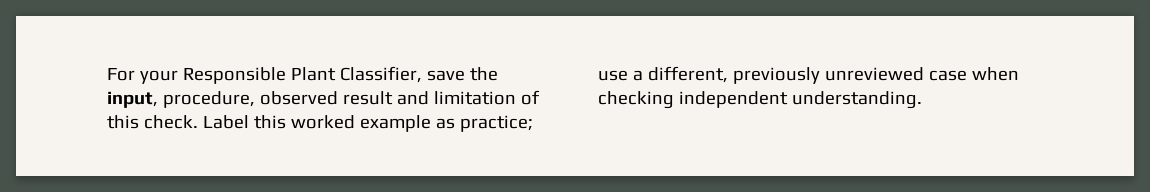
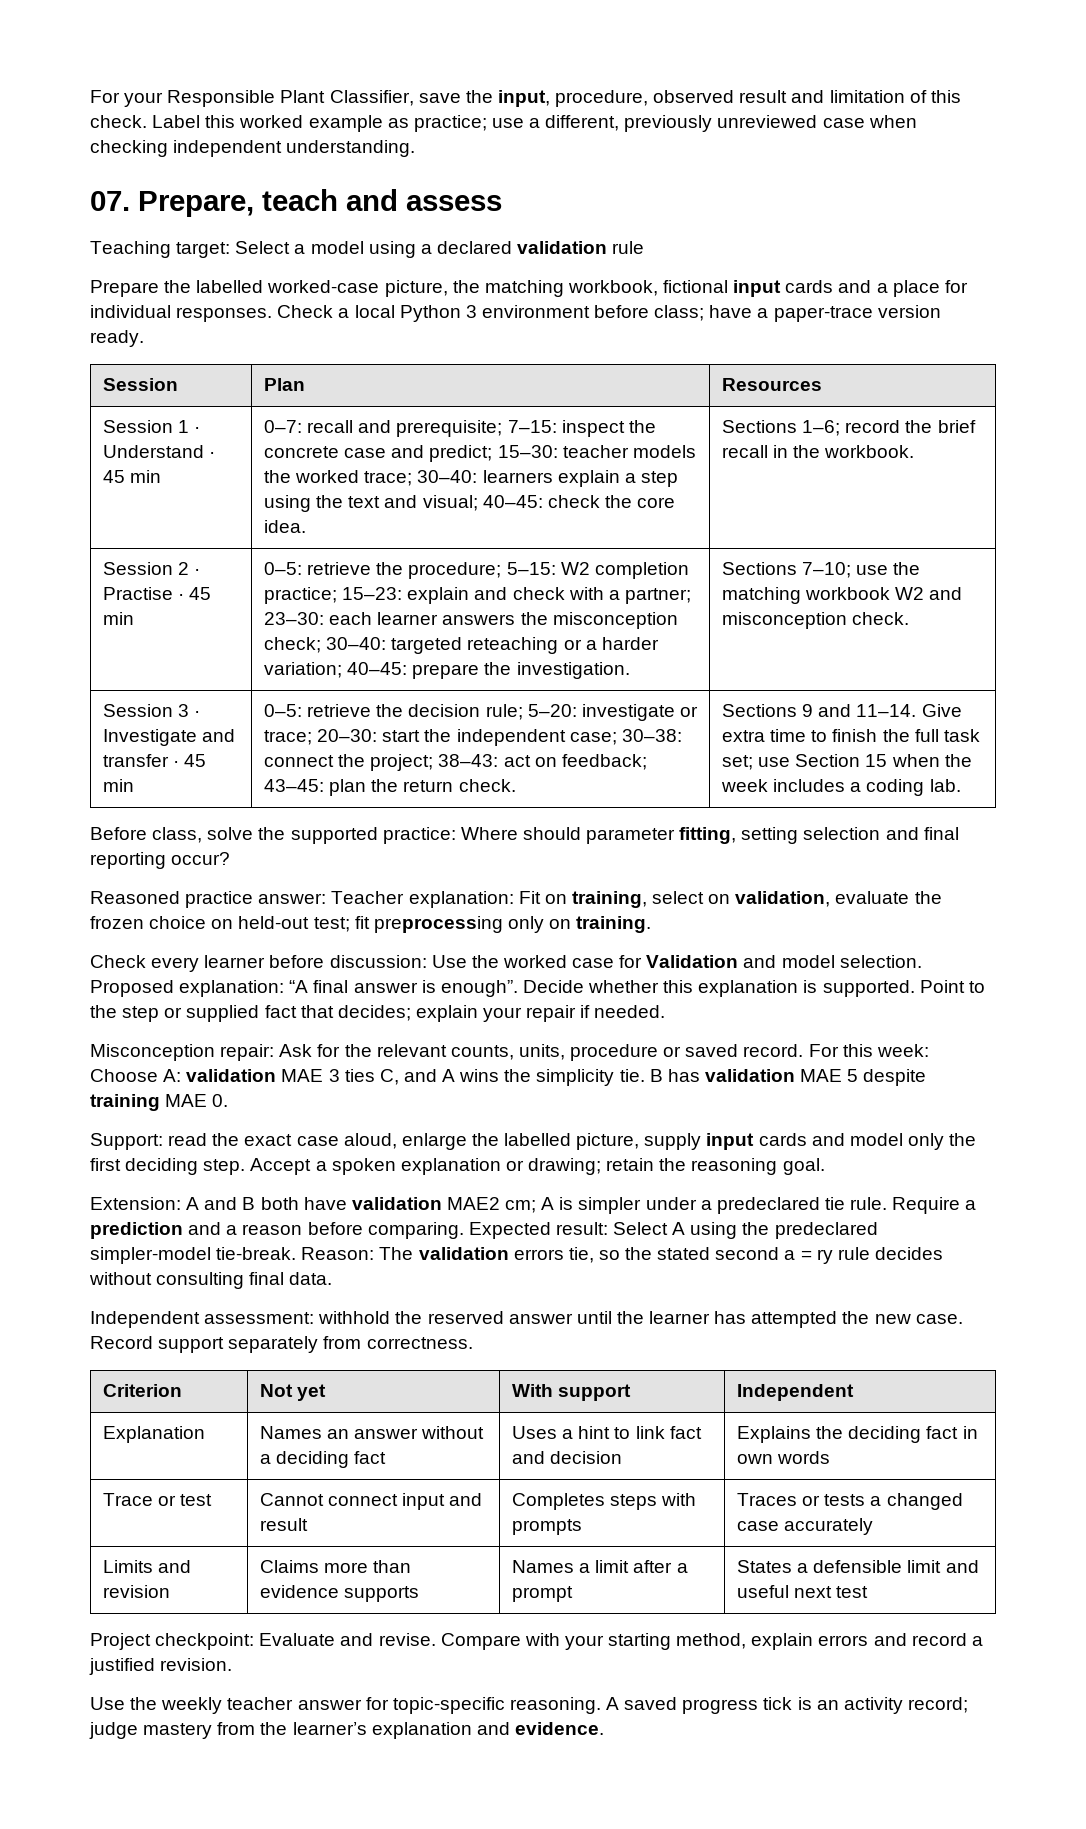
+ 07. Prepare, teach and assess
+ Teaching target: Select a model using a declared validation rule
+ Prepare the labelled worked-case picture, the matching workbook, fictional input cards and a place for individual responses. Check a local Python 3 environment before class; have a paper-trace version ready.
+ Session | Plan | Resources
+ Session 1 · Understand · 45 min | 0–7: recall and prerequisite; 7–15: inspect the concrete case and predict; 15–30: teacher models the worked trace; 30–40: learners explain a step using the text and visual; 40–45: check the core idea. | Sections 1–6; record the brief recall in the workbook.
+ Session 2 · Practise · 45 min | 0–5: retrieve the procedure; 5–15: W2 completion practice; 15–23: explain and check with a partner; 23–30: each learner answers the misconception check; 30–40: targeted reteaching or a harder variation; 40–45: prepare the investigation. | Sections 7–10; use the matching workbook W2 and misconception check.
+ Session 3 · Investigate and transfer · 45 min | 0–5: retrieve the decision rule; 5–20: investigate or trace; 20–30: start the independent case; 30–38: connect the project; 38–43: act on feedback; 43–45: plan the return check. | Sections 9 and 11–14. Give extra time to finish the full task set; use Section 15 when the week includes a coding lab.
+ Before class, solve the supported practice: Where should parameter fitting, setting selection and final reporting occur?
+ Reasoned practice answer: Teacher explanation: Fit on training, select on validation, evaluate the frozen choice on held-out test; fit preprocessing only on training.
+ Check every learner before discussion: Use the worked case for Validation and model selection. Proposed explanation: “A final answer is enough”. Decide whether this explanation is supported. Point to the step or supplied fact that decides; explain your repair if needed.
+ Misconception repair: Ask for the relevant counts, units, procedure or saved record. For this week: Choose A: validation MAE 3 ties C, and A wins the simplicity tie. B has validation MAE 5 despite training MAE 0.
+ Support: read the exact case aloud, enlarge the labelled picture, supply input cards and model only the first deciding step. Accept a spoken explanation or drawing; retain the reasoning goal.
+ Extension: A and B both have validation MAE2 cm; A is simpler under a predeclared tie rule. Require a prediction and a reason before comparing. Expected result: Select A using the predeclared simpler-model tie-break. Reason: The validation errors tie, so the stated second a = ry rule decides without consulting final data.
+ Independent assessment: withhold the reserved answer until the learner has attempted the new case. Record support separately from correctness.
+ Criterion | Not yet | With support | Independent
+ Explanation | Names an answer without a deciding fact | Uses a hint to link fact and decision | Explains the deciding fact in own words
+ Trace or test | Cannot connect input and result | Completes steps with prompts | Traces or tests a changed case accurately
+ Limits and revision | Claims more than evidence supports | Names a limit after a prompt | States a defensible limit and useful next test
+ Project checkpoint: Evaluate and revise. Compare with your starting method, explain errors and record a justified revision.
+ Use the weekly teacher answer for topic-specific reasoning. A saved progress tick is an activity record; judge mastery from the learner’s explanation and evidence.

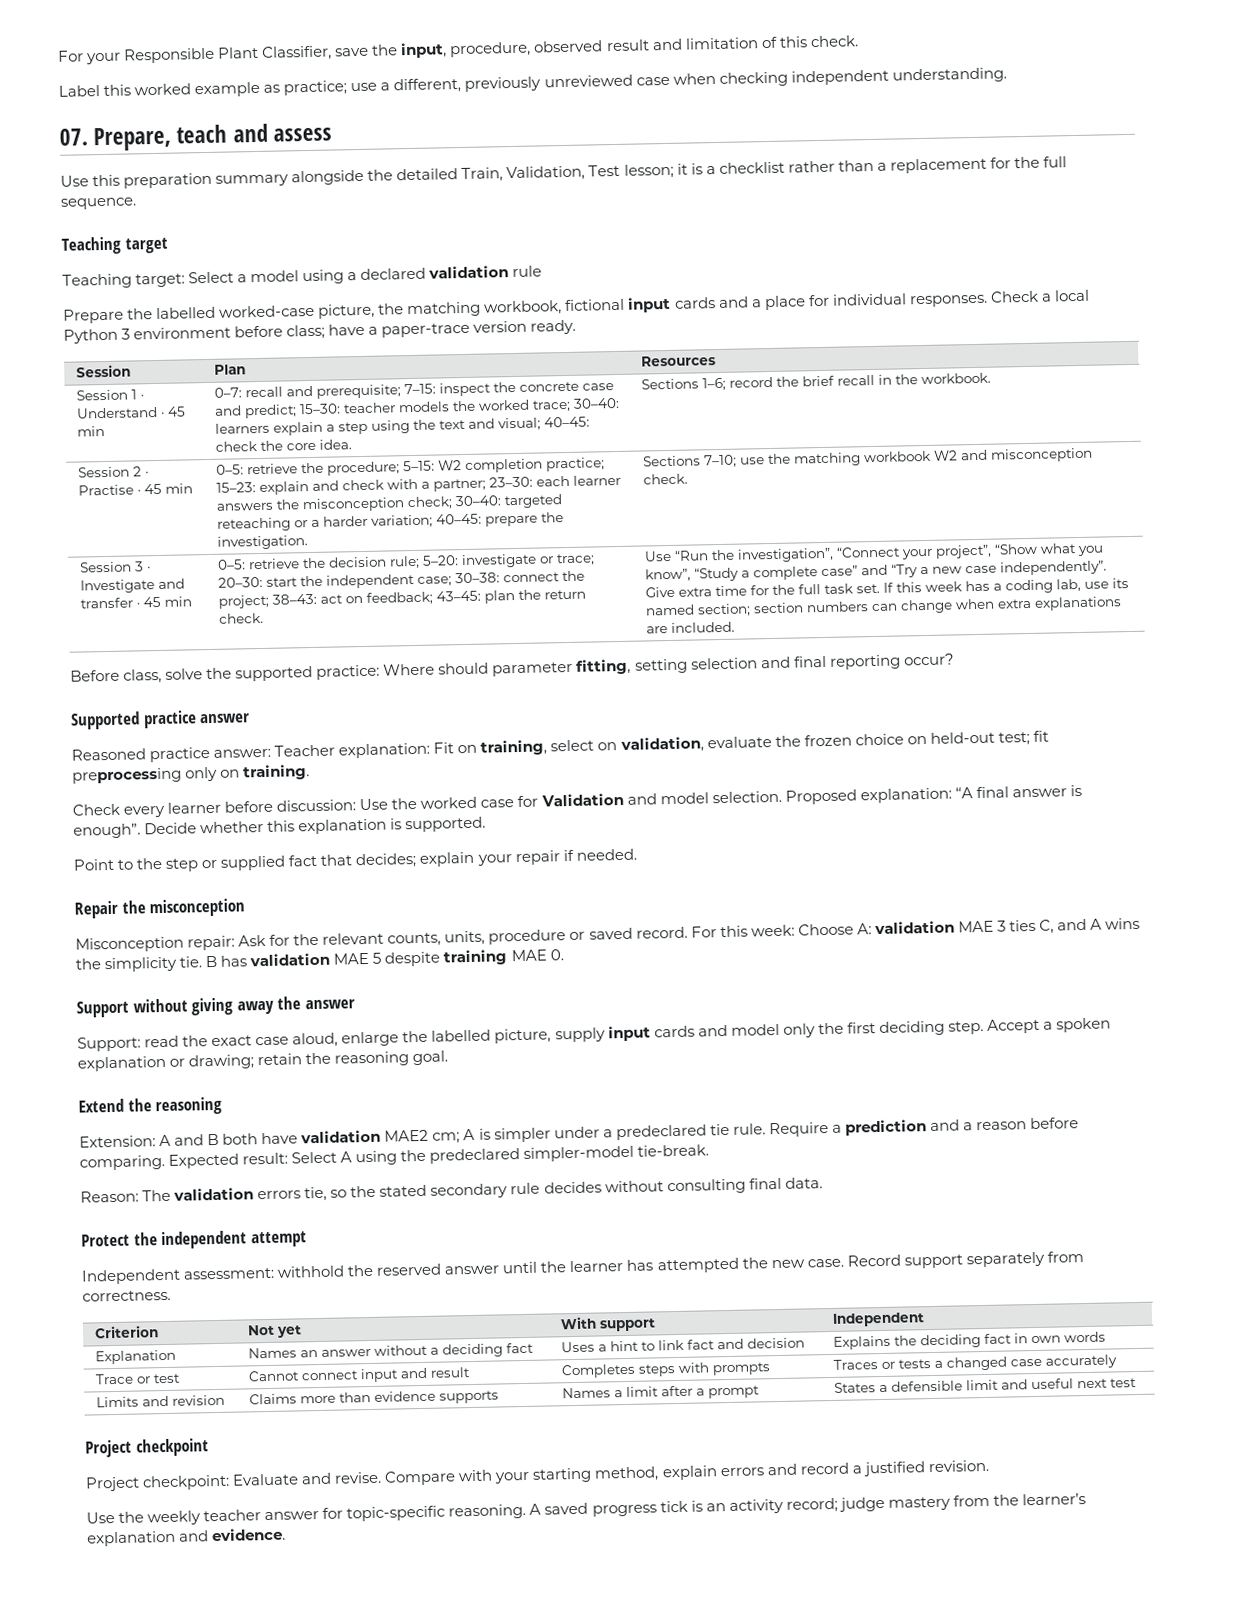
- For your Responsible Plant Classifier, save the input, procedure, observed result and limitation of this check. Label this worked example as practice; use a different, previously unreviewed case when checking independent understanding.
+ For your Responsible Plant Classifier, save the input, procedure, observed result and limitation of this check.
+ Label this worked example as practice; use a different, previously unreviewed case when checking independent understanding.
+ Use this preparation summary alongside the detailed Train, Validation, Test lesson; it is a checklist rather than a replacement for the full sequence.
+ Teaching target
- Sections 9 and 11–14.
+ Use “Run the investigation”, “Connect your project”, “Show what you know”, “Study a complete case” and “Try a new case independently”.
- Give extra time to finish the full task set; use Section 15 when the week includes a coding lab.
+ Give extra time for the full task set. If this week has a coding lab, use its named section; section numbers can change when extra explanations are included.
+ Supported practice answer
- Decide whether this explanation is supported. Point to the step or supplied fact that decides; explain your repair if needed.
+ Decide whether this explanation is supported.
+ Point to the step or supplied fact that decides; explain your repair if needed.
+ Repair the misconception
+ Support without giving away the answer
+ Extend the reasoning
- Expected result: Select A using the predeclared simpler-model tie-break. Reason: The validation errors tie, so the stated second a = ry rule decides without consulting final data.
+ Expected result: Select A using the predeclared simpler-model tie-break.
+ Reason: The validation errors tie, so the stated secondary rule decides without consulting final data.
+ Protect the independent attempt
+ Project checkpoint

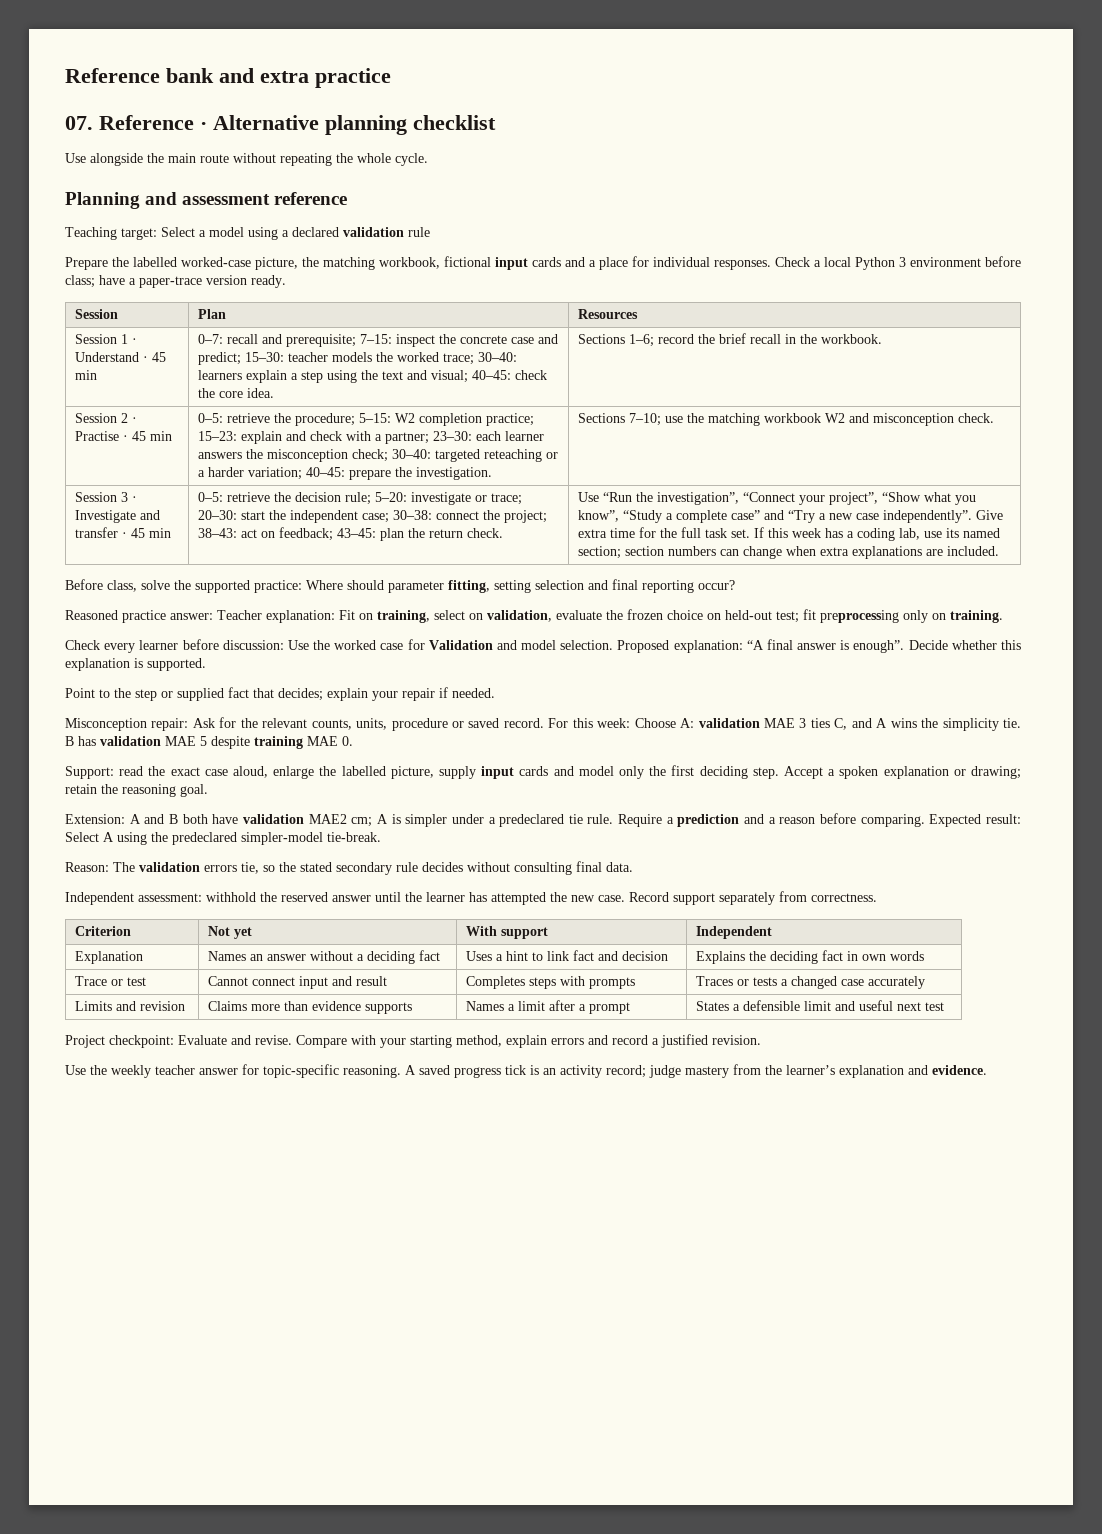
- For your Responsible Plant Classifier, save the input, procedure, observed result and limitation of this check.
- Label this worked example as practice; use a different, previously unreviewed case when checking independent understanding.
- 07. Prepare, teach and assess
- Use this preparation summary alongside the detailed Train, Validation, Test lesson; it is a checklist rather than a replacement for the full sequence.
- Teaching target
+ Reference bank and extra practice
+ 07. Reference · Alternative planning checklist
+ Use alongside the main route without repeating the whole cycle.
+ Planning and assessment reference
- Supported practice answer
- Repair the misconception
- Support without giving away the answer
- Extend the reasoning
- Protect the independent attempt
- Project checkpoint

